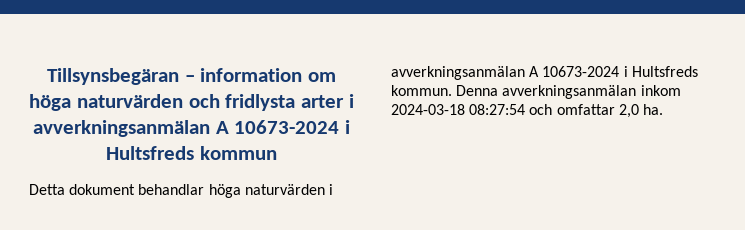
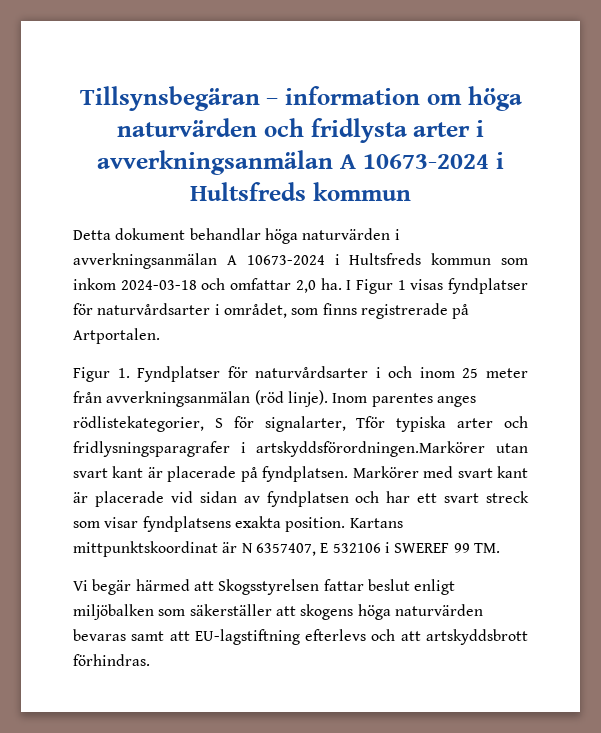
- Detta dokument behandlar höga naturvärden i avverkningsanmälan A 10673-2024 i Hultsfreds kommun. Denna avverkningsanmälan inkom 2024-03-18 08:27:54 och omfattar 2,0 ha.
+ Detta dokument behandlar höga naturvärden i avverkningsanmälan A 10673-2024 i Hultsfreds kommun som inkom 2024-03-18 och omfattar 2,0 ha.
+ I Figur 1 visas fyndplatser för naturvårdsarter i området, som finns registrerade på Artportalen.
+ Figur 1. Fyndplatser för naturvårdsarter i och inom 25 meter från avverkningsanmälan (röd linje). Inom parentes anges rödlistekategorier, S för signalarter, Tför typiska arter och fridlysningsparagrafer i artskyddsförordningen.Markörer utan svart kant är placerade på fyndplatsen. Markörer med svart kant är placerade vid sidan av fyndplatsen och har ett svart streck som visar fyndplatsens exakta position. Kartans mittpunktskoordinat är N 6357407, E 532106 i SWEREF 99 TM.
+ Vi begär härmed att Skogsstyrelsen fattar beslut enligt miljöbalken som säkerställer att skogens höga naturvärden bevaras samt att EU-lagstiftning efterlevs och att artskyddsbrott förhindras.

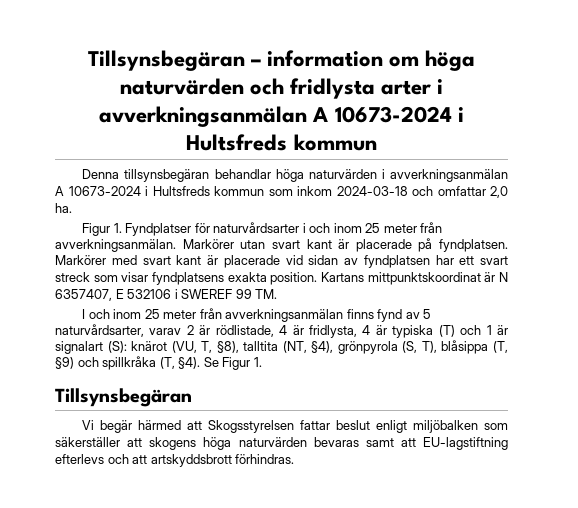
- Detta dokument behandlar höga naturvärden i avverkningsanmälan A 10673-2024 i Hultsfreds kommun som inkom 2024-03-18 och omfattar 2,0 ha. I Figur 1 visas fyndplatser för naturvårdsarter i området, som finns registrerade på Artportalen.
+ Denna tillsynsbegäran behandlar höga naturvärden i avverkningsanmälan A 10673-2024 i Hultsfreds kommun som inkom 2024-03-18 och omfattar 2,0 ha.
- Figur 1. Fyndplatser för naturvårdsarter i och inom 25 meter från avverkningsanmälan (röd linje). Inom parentes anges rödlistekategorier, S för signalarter, Tför typiska arter och fridlysningsparagrafer i artskyddsförordningen.Markörer utan svart kant är placerade på fyndplatsen.
+ Figur 1. Fyndplatser för naturvårdsarter i och inom 25 meter från avverkningsanmälan. Markörer utan svart kant är placerade på fyndplatsen.
- Markörer med svart kant är placerade vid sidan av fyndplatsen och har ett svart streck som visar fyndplatsens exakta position.
+ Markörer med svart kant är placerade vid sidan av fyndplatsen har ett svart streck som visar fyndplatsens exakta position.
+ I och inom 25 meter från avverkningsanmälan finns fynd av 5 naturvårdsarter, varav 2 är rödlistade, 4 är fridlysta, 4 är typiska (T) och 1 är signalart (S): knärot (VU, T, §8), talltita (NT, §4), grönpyrola (S, T), blåsippa (T, §9) och spillkråka (T, §4). Se Figur 1.
+ Tillsynsbegäran

